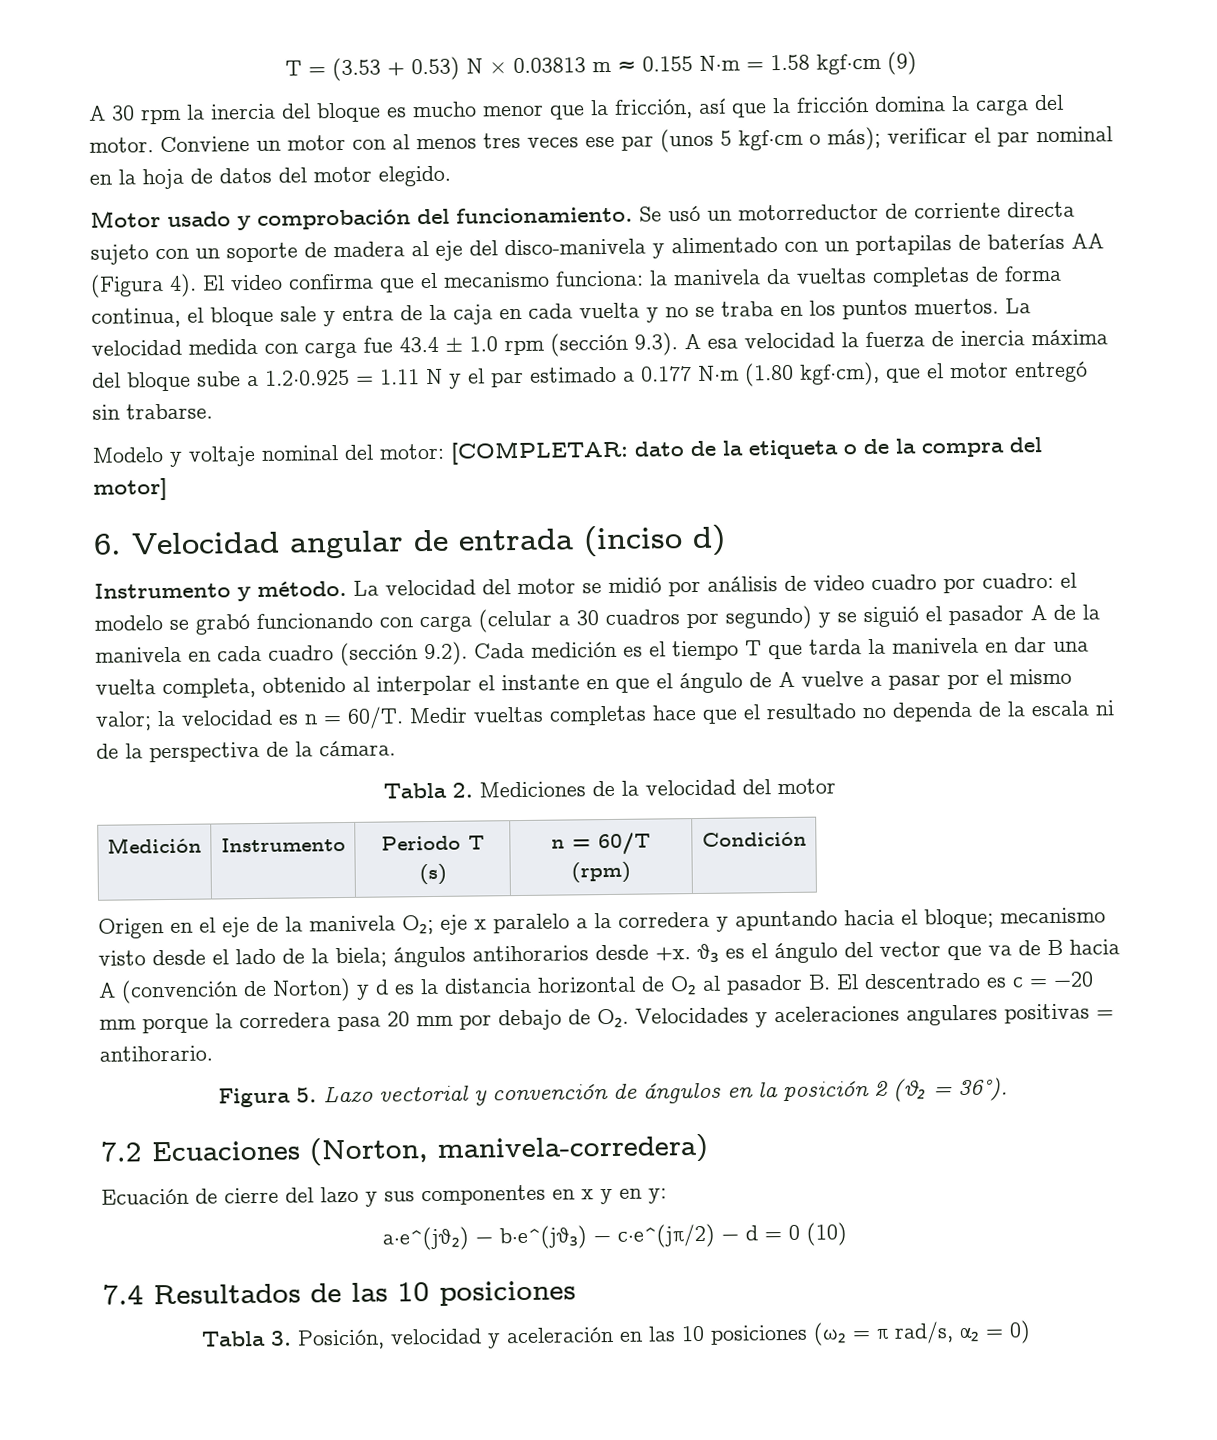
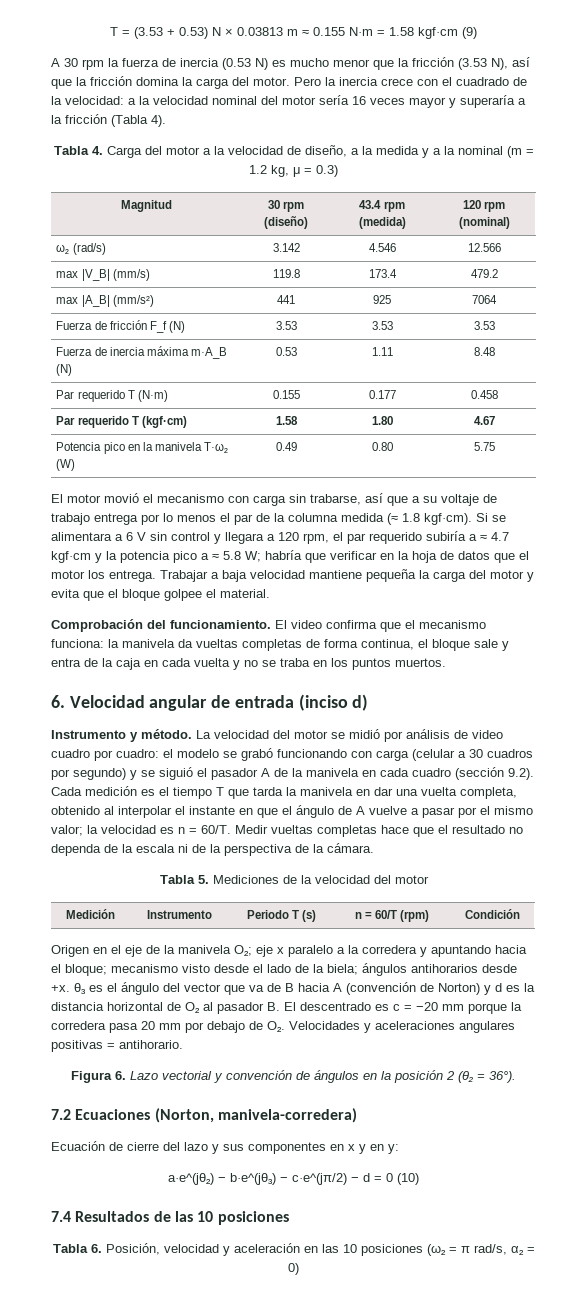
- A 30 rpm la inercia del bloque es mucho menor que la fricción, así que la fricción domina la carga del motor.
+ A 30 rpm la fuerza de inercia (0.53 N) es mucho menor que la fricción (3.53 N), así que la fricción domina la carga del motor.
- Conviene un motor con al menos tres veces ese par (unos 5 kgf·cm o más); verificar el par nominal en la hoja de datos del motor elegido.
- Motor usado y comprobación del funcionamiento. Se usó un motorreductor de corriente directa sujeto con un soporte de madera al eje del disco-manivela y alimentado con un portapilas de baterías AA (Figura 4).
+ Pero la inercia crece con el cuadrado de la velocidad: a la velocidad nominal del motor sería 16 veces mayor y superaría a la fricción (Tabla 4).
+ Tabla 4. Carga del motor a la velocidad de diseño, a la medida y a la nominal (m = 1.2 kg, μ = 0.3)
+ Magnitud | 30 rpm (diseño) | 43.4 rpm (medida) | 120 rpm (nominal)
+ ω₂ (rad/s) | 3.142 | 4.546 | 12.566
+ max |V_B| (mm/s) | 119.8 | 173.4 | 479.2
+ max |A_B| (mm/s²) | 441 | 925 | 7064
+ Fuerza de fricción F_f (N) | 3.53 | 3.53 | 3.53
+ Fuerza de inercia máxima m·A_B (N) | 0.53 | 1.11 | 8.48
+ Par requerido T (N·m) | 0.155 | 0.177 | 0.458
+ Par requerido T (kgf·cm) | 1.58 | 1.80 | 4.67
+ Potencia pico en la manivela T·ω₂ (W) | 0.49 | 0.80 | 5.75
+ El motor movió el mecanismo con carga sin trabarse, así que a su voltaje de trabajo entrega por lo menos el par de la columna medida (≈ 1.8 kgf·cm). Si se alimentara a 6 V sin control y llegara a 120 rpm, el par requerido subiría a ≈ 4.7 kgf·cm y la potencia pico a ≈ 5.8 W; habría que verificar en la hoja de datos que el motor los entrega. Trabajar a baja velocidad mantiene pequeña la carga del motor y evita que el bloque golpee el material.
+ Comprobación del funcionamiento.
- La velocidad medida con carga fue 43.4 ± 1.0 rpm (sección 9.3). A esa velocidad la fuerza de inercia máxima del bloque sube a 1.2·0.925 = 1.11 N y el par estimado a 0.177 N·m (1.80 kgf·cm), que el motor entregó sin trabarse.
- Modelo y voltaje nominal del motor: [COMPLETAR: dato de la etiqueta o de la compra del motor]
- Tabla 2. Mediciones de la velocidad del motor
+ Tabla 5. Mediciones de la velocidad del motor
- Figura 5. Lazo vectorial y convención de ángulos en la posición 2 (θ₂ = 36°).
+ Figura 6. Lazo vectorial y convención de ángulos en la posición 2 (θ₂ = 36°).
- Tabla 3. Posición, velocidad y aceleración en las 10 posiciones (ω₂ = π rad/s, α₂ = 0)
+ Tabla 6. Posición, velocidad y aceleración en las 10 posiciones (ω₂ = π rad/s, α₂ = 0)

